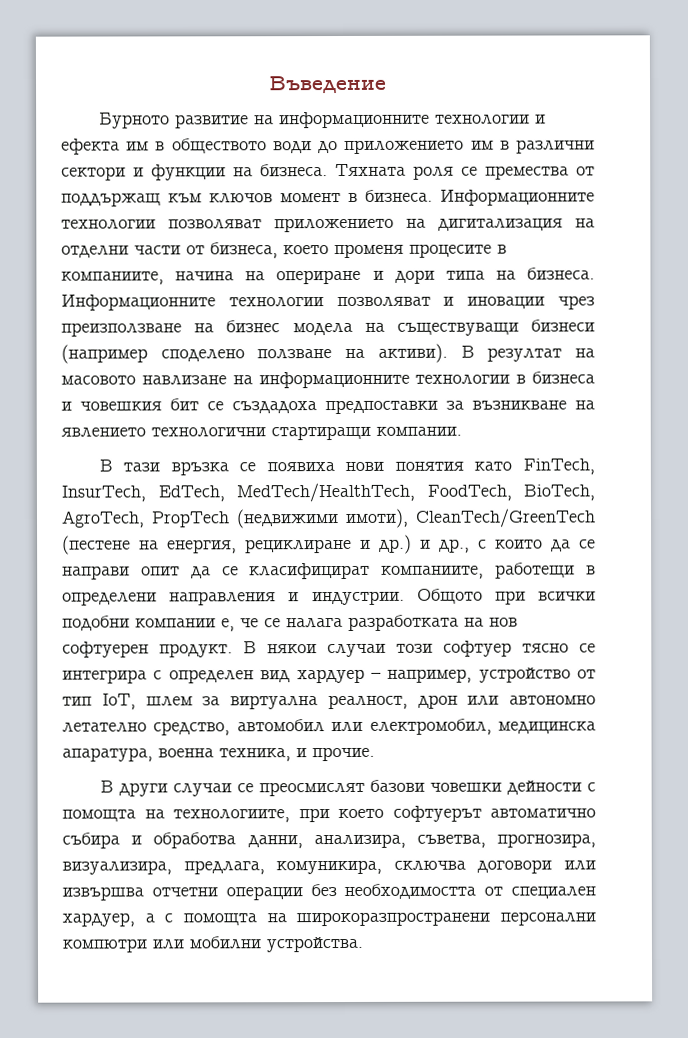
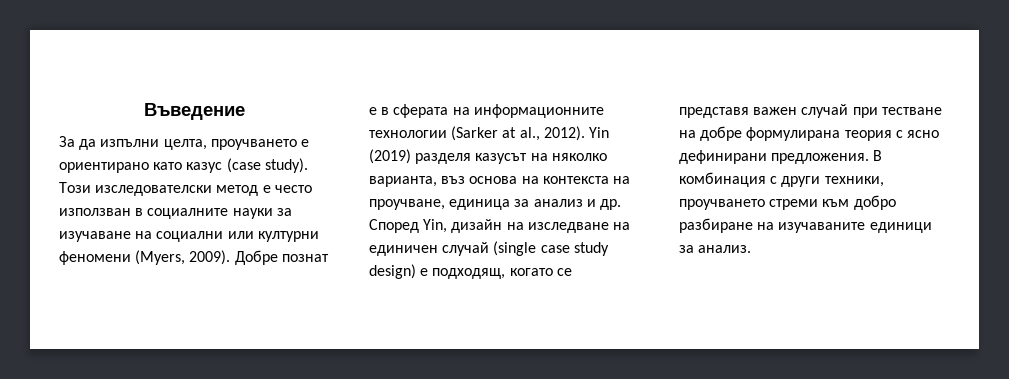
- Бурното развитие на информационните технологии и ефекта им в обществото води до приложението им в различни сектори и функции на бизнеса. Тяхната роля се премества от поддържащ към ключов момент в бизнеса. Информационните технологии позволяват приложението на дигитализация на отделни части от бизнеса, което променя процесите в компаниите, начина на опериране и дори типа на бизнеса. Информационните технологии позволяват и иновации чрез преизползване на бизнес модела на съществуващи бизнеси (например споделено ползване на активи). В резултат на масовото навлизане на информационните технологии в бизнеса и човешкия бит се създадоха предпоставки за възникване на явлението технологични стартиращи компании.
- В тази връзка се появиха нови понятия като FinTech, InsurTech, EdTech, MedTech/HealthTech, FoodTech, BioTech, AgroTech, PropTech (недвижими имоти), CleanTech/GreenTech (пестене на енергия, рециклиране и др.) и др., с които да се направи опит да се класифицират компаниите, работещи в определени направления и индустрии. Общото при всички подобни компании е, че се налага разработката на нов софтуерен продукт. В някои случаи този софтуер тясно се интегрира с определен вид хардуер – например, устройство от тип IoT, шлем за виртуална реалност, дрон или автономно летателно средство, автомобил или електромобил, медицинска апаратура, военна техника, и прочие.
- В други случаи се преосмислят базови човешки дейности с помощта на технологиите, при което софтуерът автоматично събира и обработва данни, анализира, съветва, прогнозира, визуализира, предлага, комуникира, сключва договори или извършва отчетни операции без необходимостта от специален хардуер, а с помощта на широкоразпространени персонални компютри или мобилни устройства.
+ За да изпълни целта, проучването e ориентирано като казус (case study). Този изследователски метод е често използван в социалните науки за изучаване на социални или културни феномени (Myers, 2009). Добре познат е в сферата на информационните технологии (Sarker at al., 2012). Yin (2019) разделя казусът на няколко варианта, въз основа на контекста на проучване, единица за анализ и др. Според Yin, дизайн на изследване на единичен случай (single case study design) е подходящ, когато се представя важен случай при тестване на добре формулирана теория с ясно дефинирани предложения. В комбинация с други техники, проучването стреми към добро разбиране на изучаваните единици за анализ.

